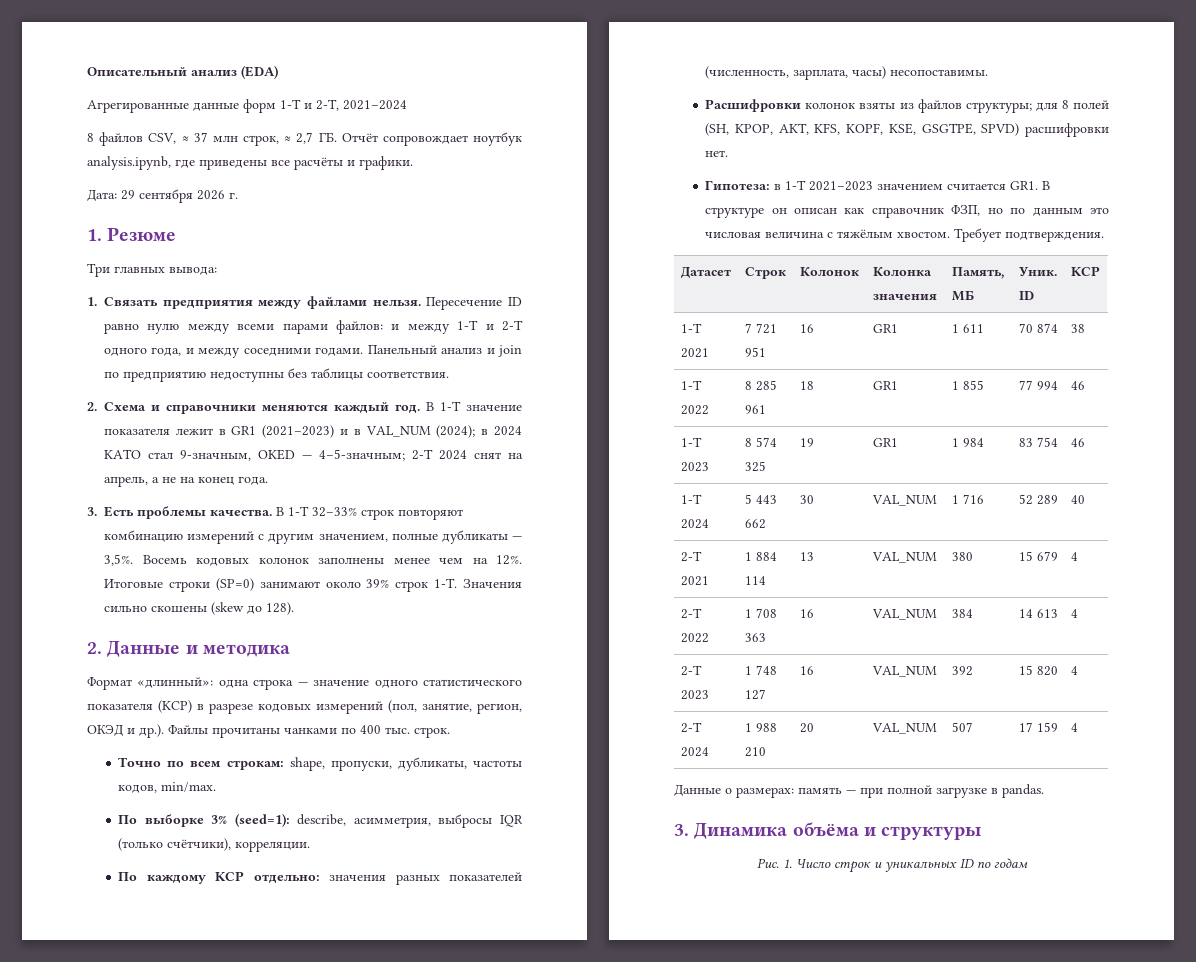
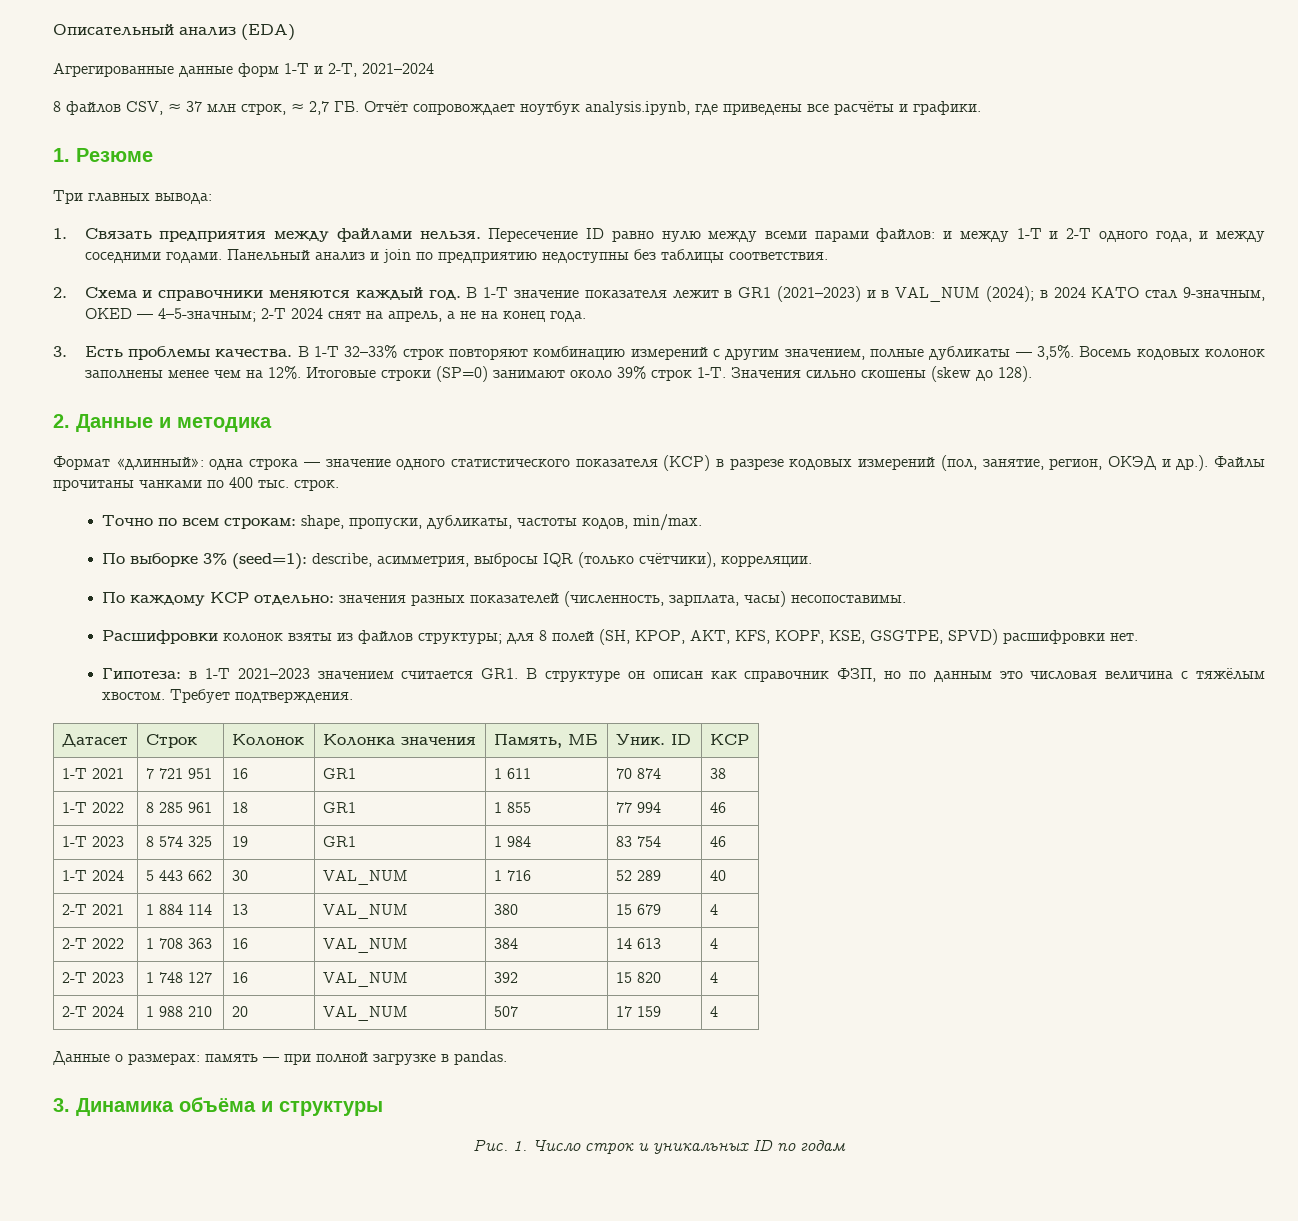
- Дата: 29 сентября 2026 г.

